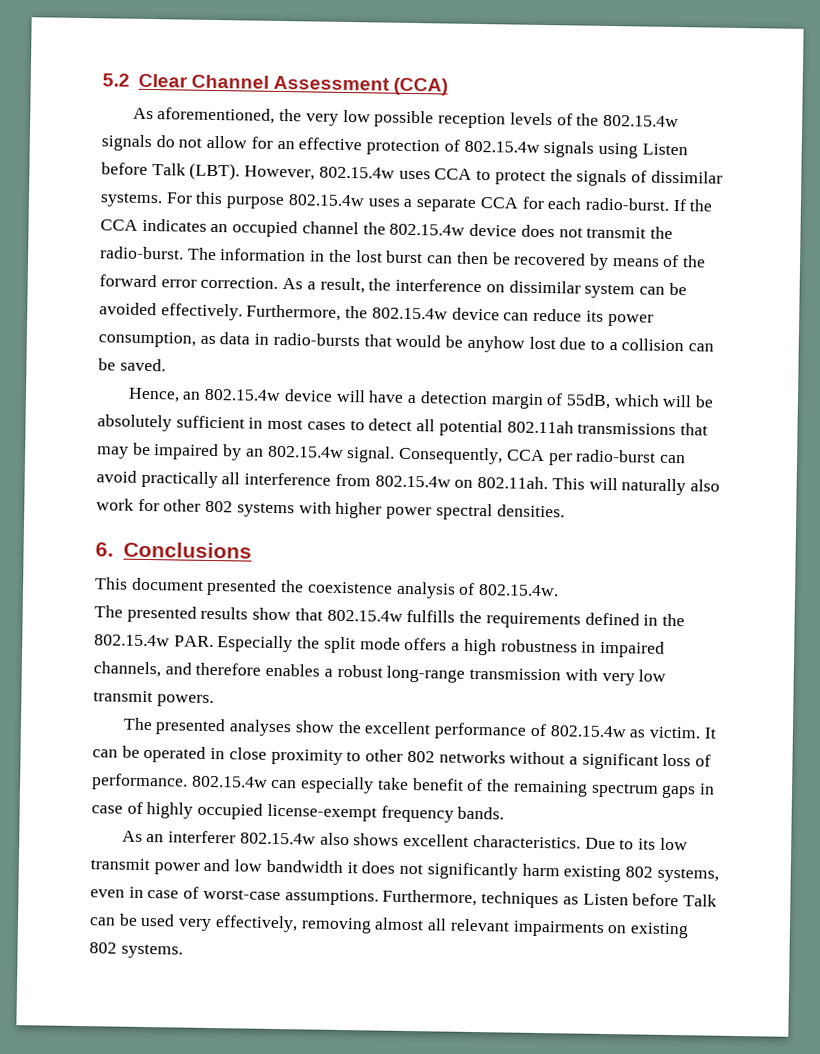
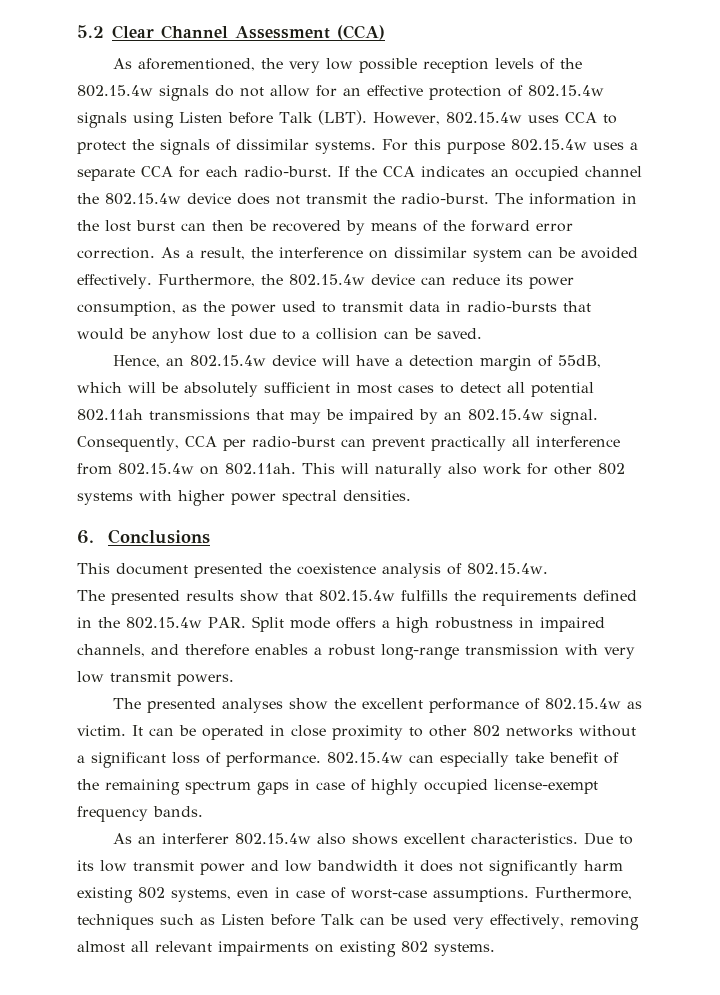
- Furthermore, the 802.15.4w device can reduce its power consumption, as data in radio-bursts that would be anyhow lost due to a collision can be saved.
+ Furthermore, the 802.15.4w device can reduce its power consumption, as the power used to transmit data in radio-bursts that would be anyhow lost due to a collision can be saved.
- Consequently, CCA per radio-burst can avoid practically all interference from 802.15.4w on 802.11ah. This will naturally also work for other 802 systems with higher power spectral densities.
+ Consequently, CCA per radio-burst can prevent practically all interference from 802.15.4w on 802.11ah. This will naturally also work for other 802 systems with higher power spectral densities.
- The presented results show that 802.15.4w fulfills the requirements defined in the 802.15.4w PAR. Especially the split mode offers a high robustness in impaired channels, and therefore enables a robust long-range transmission with very low transmit powers.
+ The presented results show that 802.15.4w fulfills the requirements defined in the 802.15.4w PAR. Split mode offers a high robustness in impaired channels, and therefore enables a robust long-range transmission with very low transmit powers.
- Furthermore, techniques as Listen before Talk can be used very effectively, removing almost all relevant impairments on existing 802 systems.
+ Furthermore, techniques such as Listen before Talk can be used very effectively, removing almost all relevant impairments on existing 802 systems.

